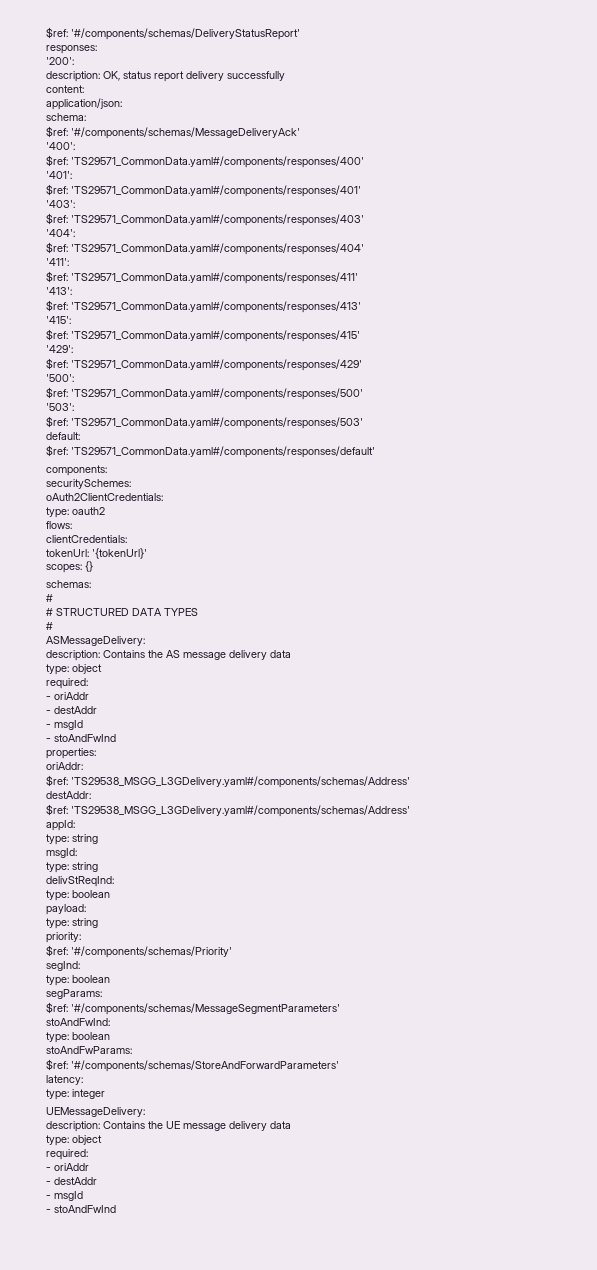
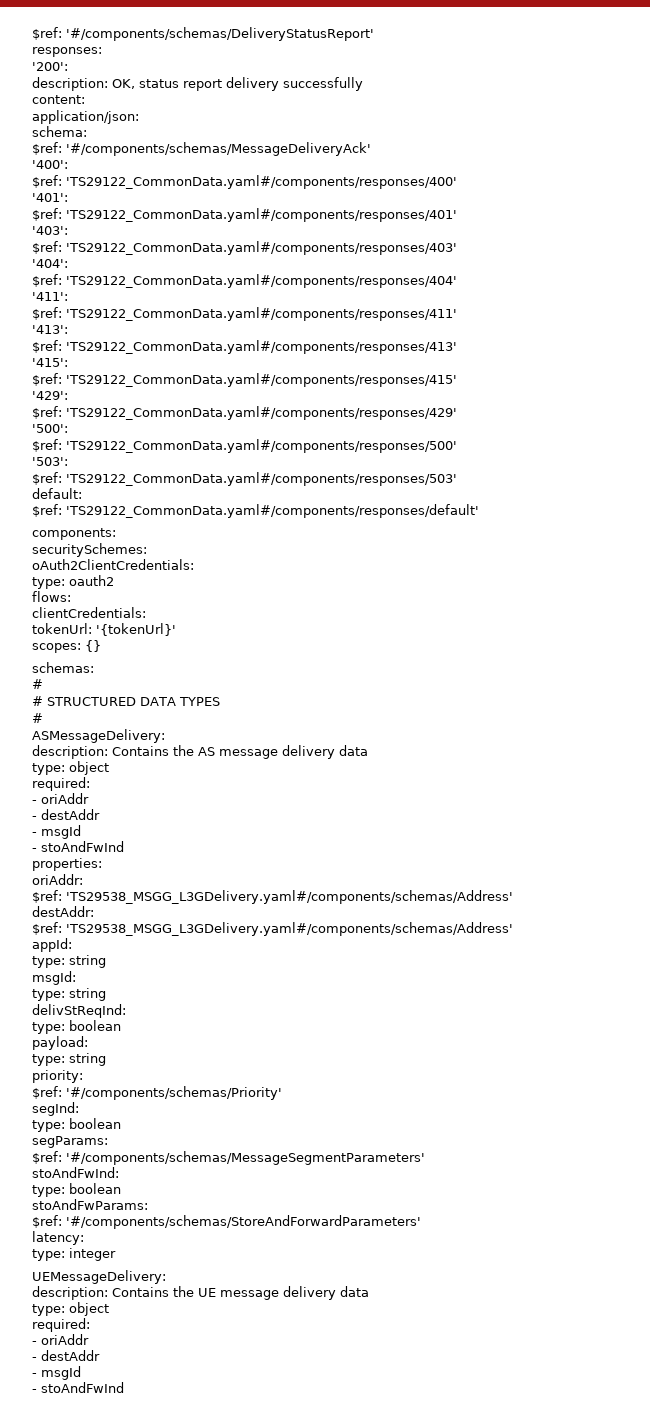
- $ref: 'TS29571_CommonData.yaml#/components/responses/400'
+ $ref: 'TS29122_CommonData.yaml#/components/responses/400'
- $ref: 'TS29571_CommonData.yaml#/components/responses/401'
+ $ref: 'TS29122_CommonData.yaml#/components/responses/401'
- $ref: 'TS29571_CommonData.yaml#/components/responses/403'
+ $ref: 'TS29122_CommonData.yaml#/components/responses/403'
- $ref: 'TS29571_CommonData.yaml#/components/responses/404'
+ $ref: 'TS29122_CommonData.yaml#/components/responses/404'
- $ref: 'TS29571_CommonData.yaml#/components/responses/411'
+ $ref: 'TS29122_CommonData.yaml#/components/responses/411'
- $ref: 'TS29571_CommonData.yaml#/components/responses/413'
+ $ref: 'TS29122_CommonData.yaml#/components/responses/413'
- $ref: 'TS29571_CommonData.yaml#/components/responses/415'
+ $ref: 'TS29122_CommonData.yaml#/components/responses/415'
- $ref: 'TS29571_CommonData.yaml#/components/responses/429'
+ $ref: 'TS29122_CommonData.yaml#/components/responses/429'
- $ref: 'TS29571_CommonData.yaml#/components/responses/500'
+ $ref: 'TS29122_CommonData.yaml#/components/responses/500'
- $ref: 'TS29571_CommonData.yaml#/components/responses/503'
+ $ref: 'TS29122_CommonData.yaml#/components/responses/503'
- $ref: 'TS29571_CommonData.yaml#/components/responses/default'
+ $ref: 'TS29122_CommonData.yaml#/components/responses/default'

